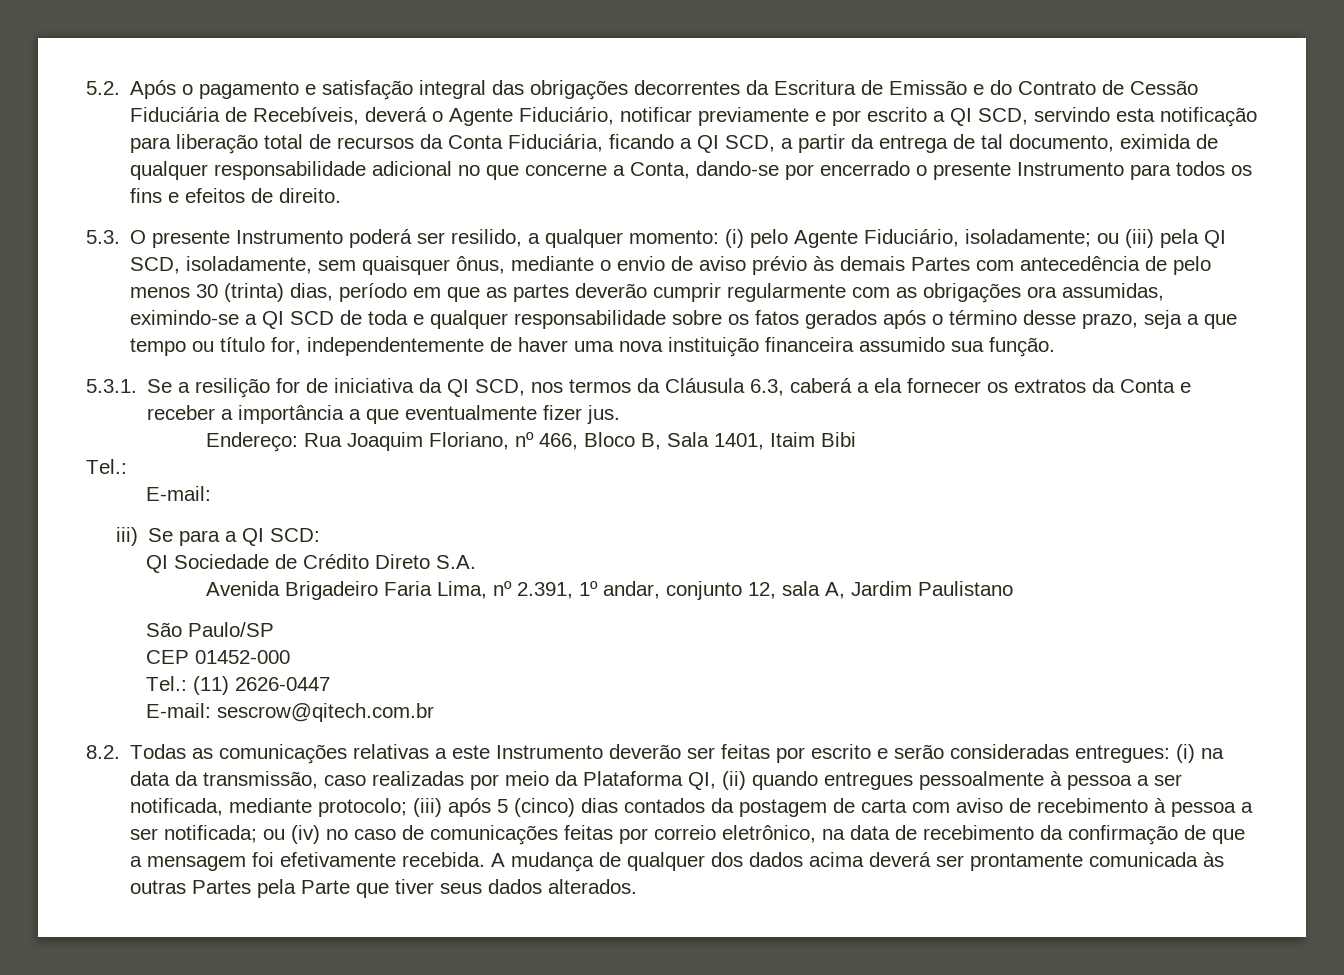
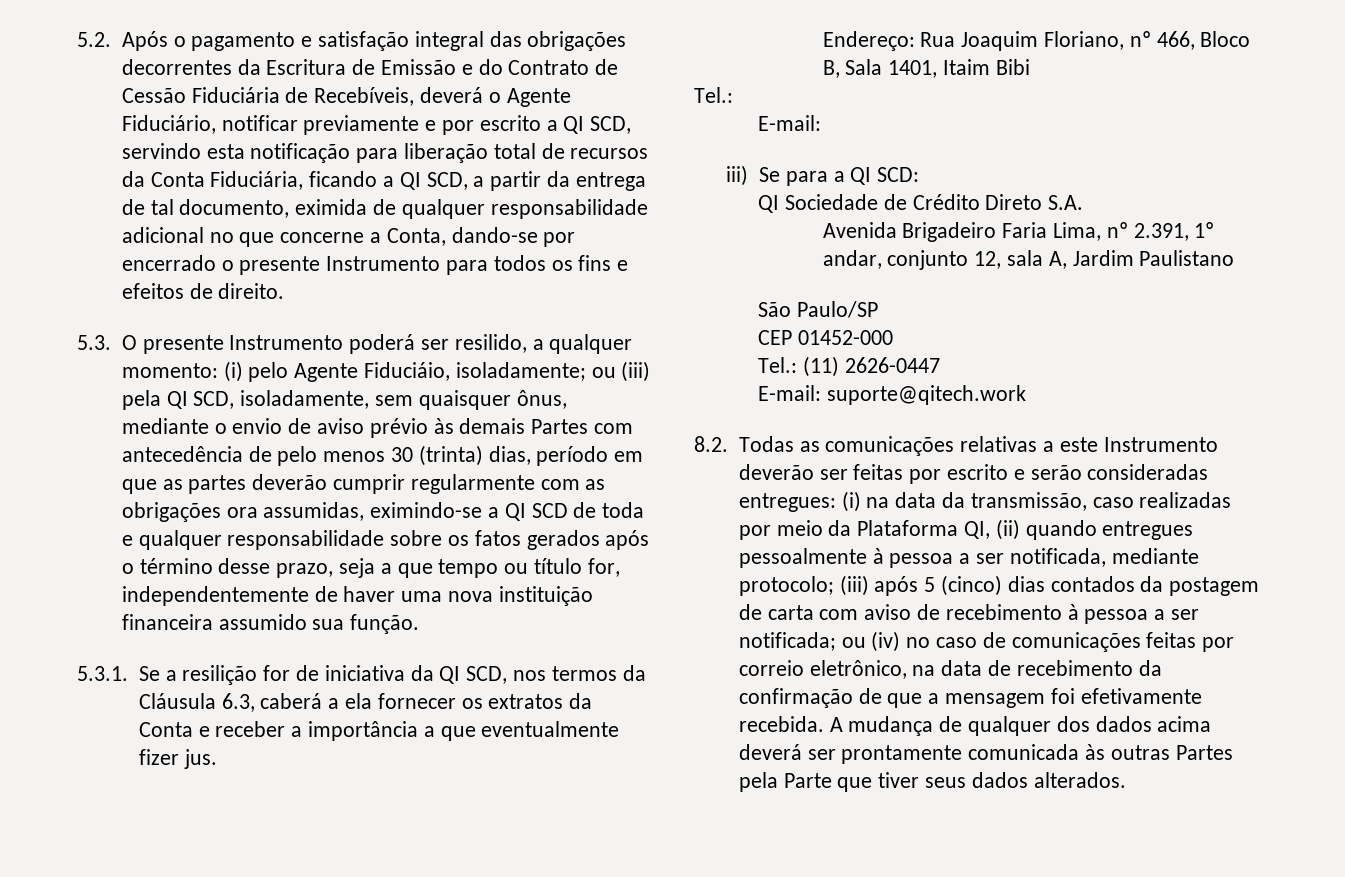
- (i) pelo Agente Fiduciário, isoladamente;
+ (i) pelo Agente Fiduciáio, isoladamente;
- E-mail: sescrow@qitech.com.br
+ E-mail: suporte@qitech.work

